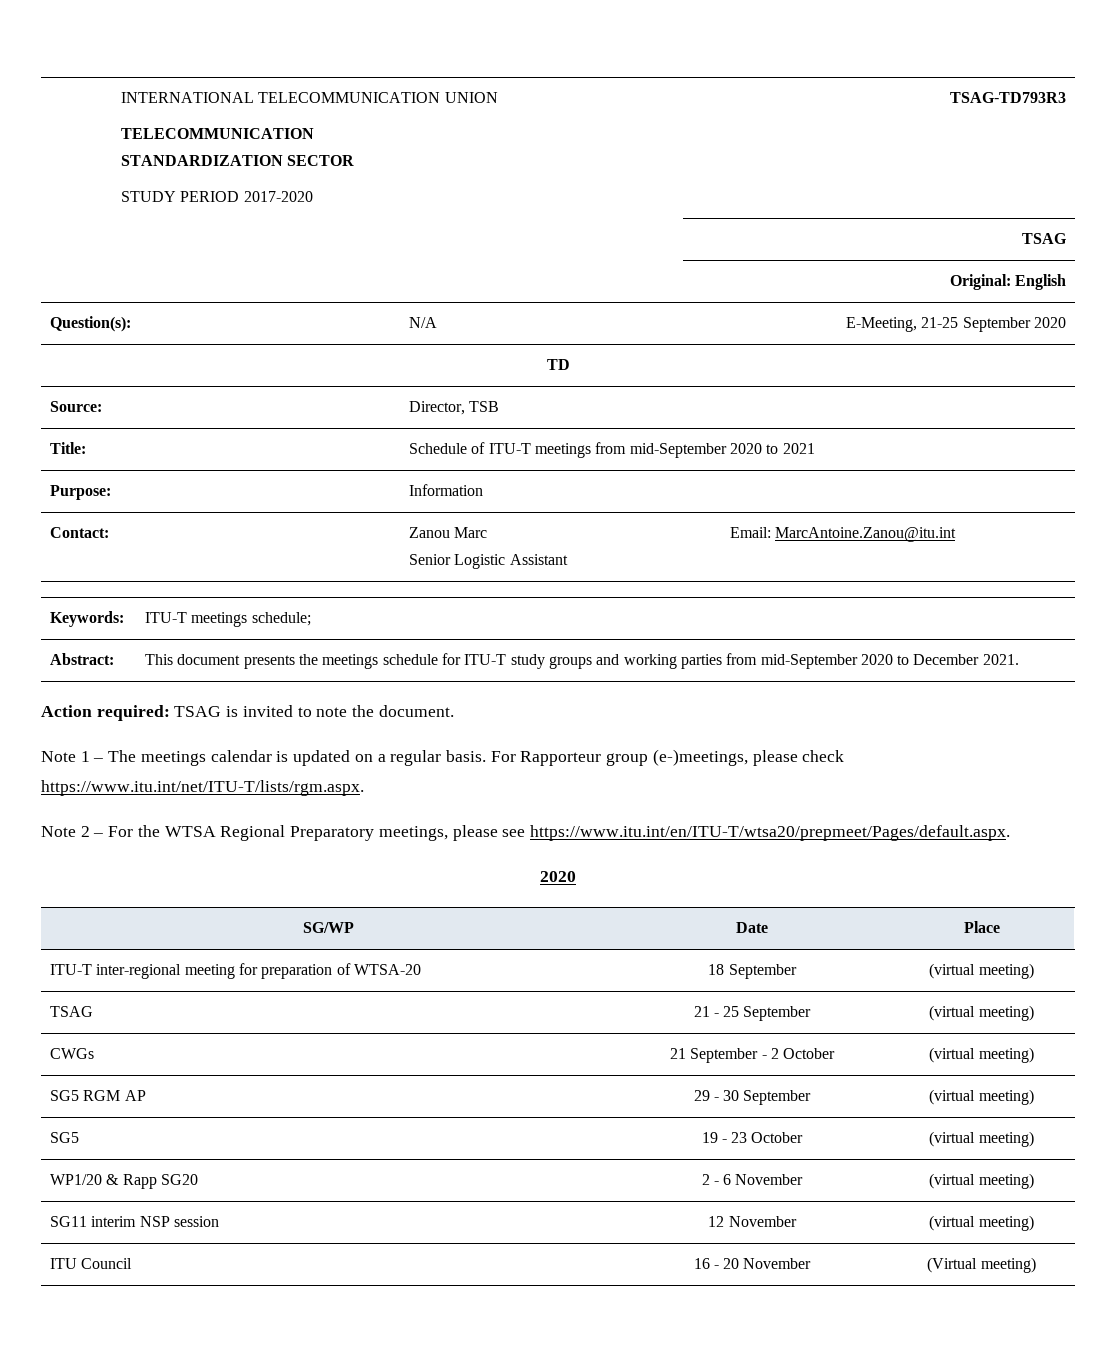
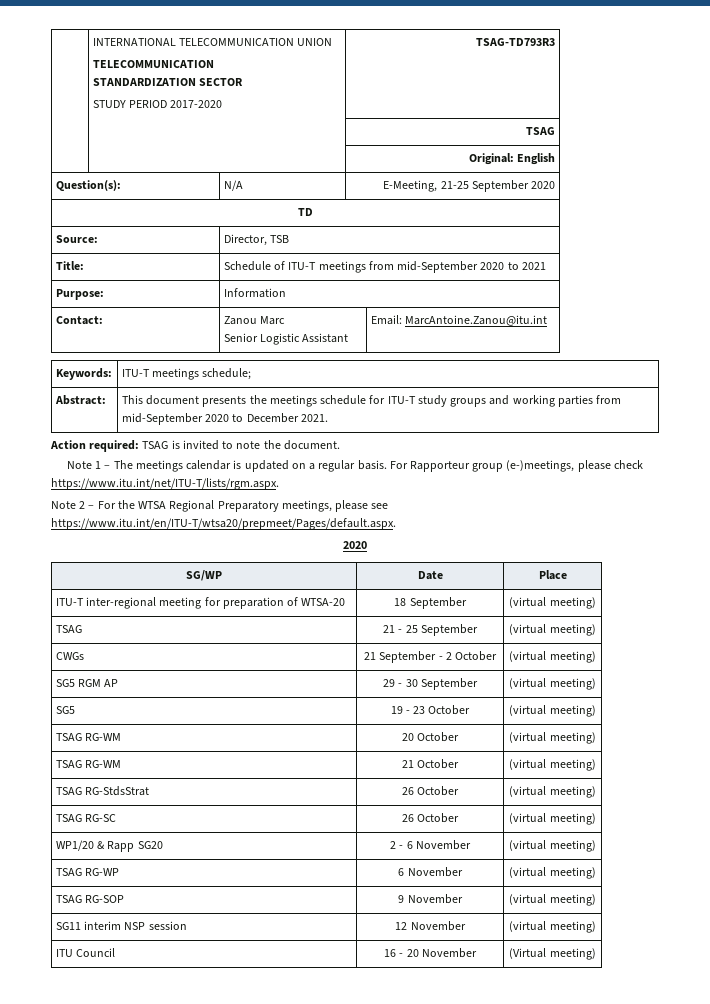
+ TSAG RG-WM | 20 October | (virtual meeting)
+ TSAG RG-WM | 21 October | (virtual meeting)
+ TSAG RG-StdsStrat | 26 October | (virtual meeting)
+ TSAG RG-SC | 26 October | (virtual meeting)
+ TSAG RG-WP | 6 November | (virtual meeting)
+ TSAG RG-SOP | 9 November | (virtual meeting)

